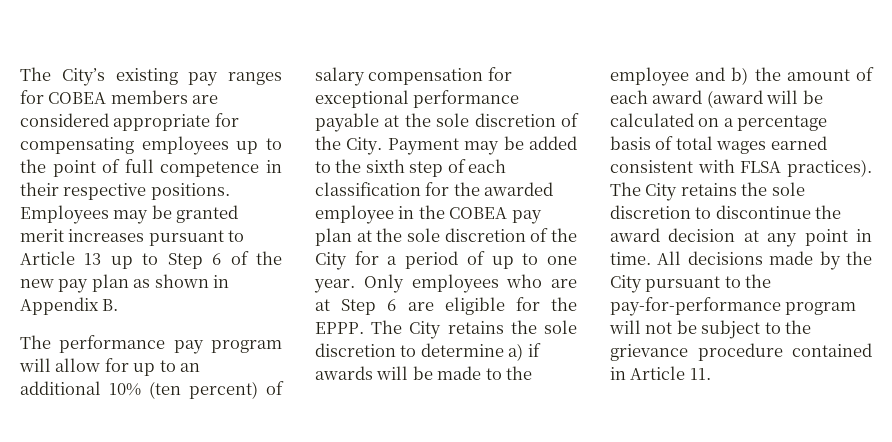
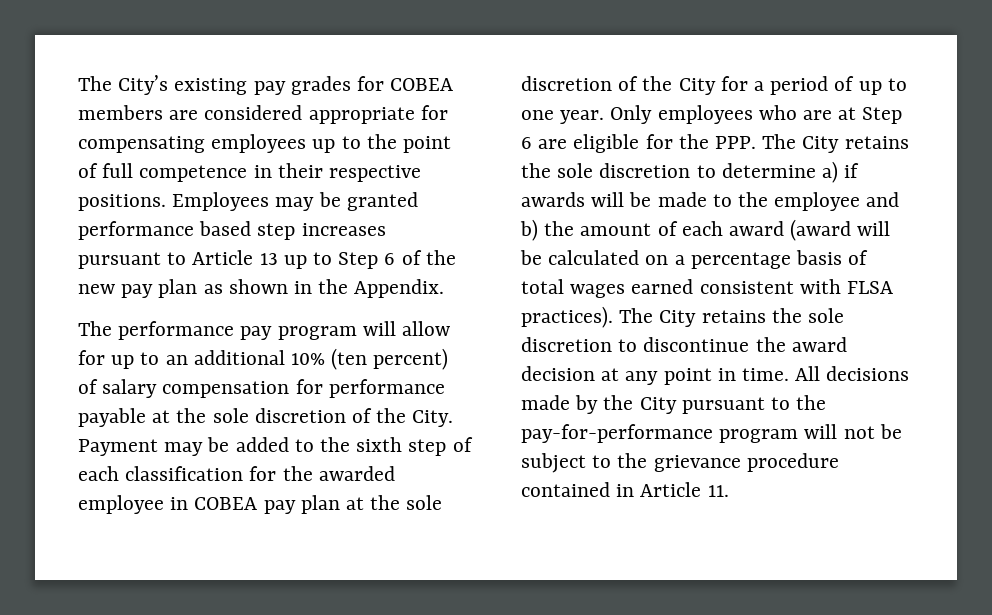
- The City’s existing pay ranges for COBEA members are considered appropriate for compensating employees up to the point of full competence in their respective positions.
+ The City’s existing pay grades for COBEA members are considered appropriate for compensating employees up to the point of full competence in their respective positions.
- Employees may be granted merit increases pursuant to Article 13 up to Step 6 of the new pay plan as shown in Appendix B.
+ Employees may be granted performance based step increases pursuant to Article 13 up to Step 6 of the new pay plan as shown in the Appendix.
- The performance pay program will allow for up to an additional 10% (ten percent) of salary compensation for exceptional performance payable at the sole discretion of the City.
+ The performance pay program will allow for up to an additional 10% (ten percent) of salary compensation for performance payable at the sole discretion of the City.
- Payment may be added to the sixth step of each classification for the awarded employee in the COBEA pay plan at the sole discretion of the City for a period of up to one year.
+ Payment may be added to the sixth step of each classification for the awarded employee in COBEA pay plan at the sole discretion of the City for a period of up to one year.
- Only employees who are at Step 6 are eligible for the EPPP. The City retains the sole discretion to determine a) if awards will be made to the employee and b) the amount of each award (award will be calculated on a percentage basis of total wages earned consistent with FLSA practices).
+ Only employees who are at Step 6 are eligible for the PPP. The City retains the sole discretion to determine a) if awards will be made to the employee and b) the amount of each award (award will be calculated on a percentage basis of total wages earned consistent with FLSA practices).

